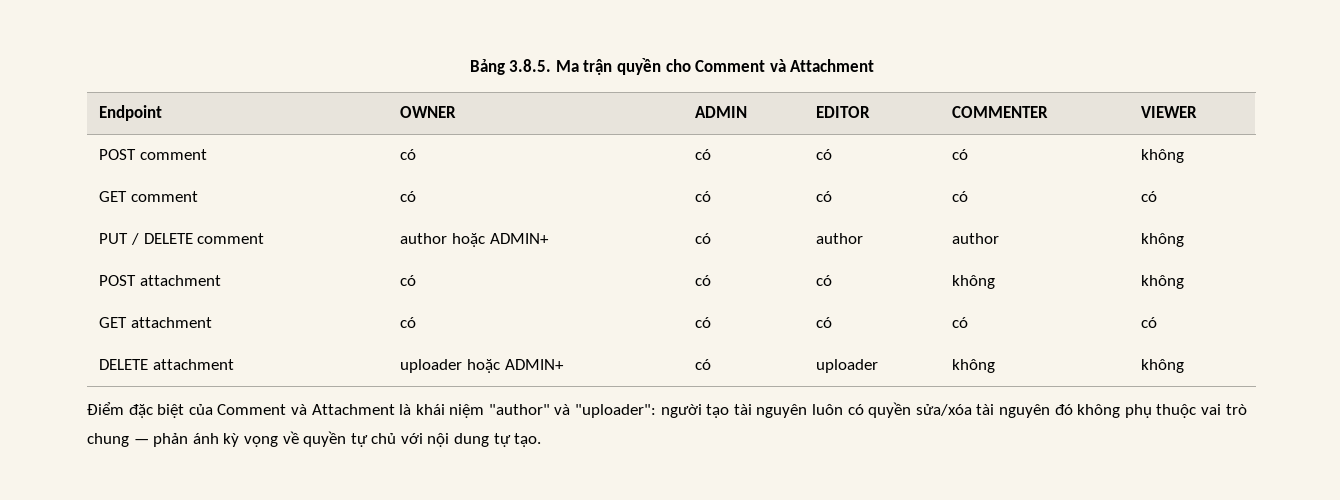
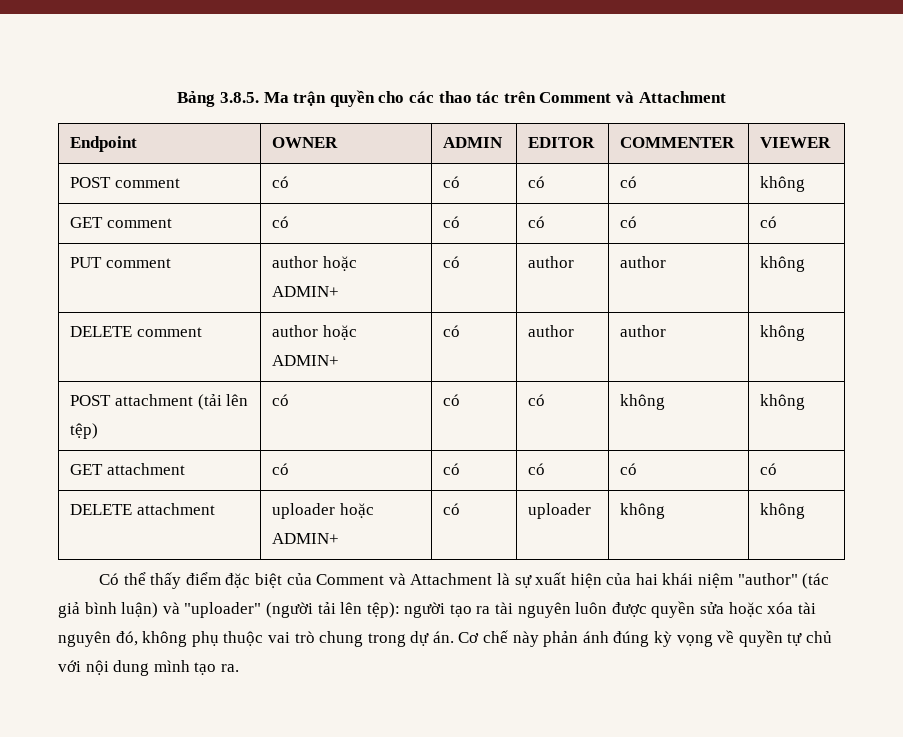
- Bảng 3.8.5. Ma trận quyền cho Comment và Attachment
+ Bảng 3.8.5. Ma trận quyền cho các thao tác trên Comment và Attachment
- PUT / DELETE comment | author hoặc ADMIN+ | có | author | author | không
+ PUT comment | author hoặc ADMIN+ | có | author | author | không
+ DELETE comment | author hoặc ADMIN+ | có | author | author | không
- POST attachment | có | có | có | không | không
+ POST attachment (tải lên tệp) | có | có | có | không | không
- Điểm đặc biệt của Comment và Attachment là khái niệm "author" và "uploader": người tạo tài nguyên luôn có quyền sửa/xóa tài nguyên đó không phụ thuộc vai trò chung — phản ánh kỳ vọng về quyền tự chủ với nội dung tự tạo.
+ Có thể thấy điểm đặc biệt của Comment và Attachment là sự xuất hiện của hai khái niệm "author" (tác giả bình luận) và "uploader" (người tải lên tệp): người tạo ra tài nguyên luôn được quyền sửa hoặc xóa tài nguyên đó, không phụ thuộc vai trò chung trong dự án. Cơ chế này phản ánh đúng kỳ vọng về quyền tự chủ với nội dung mình tạo ra.

